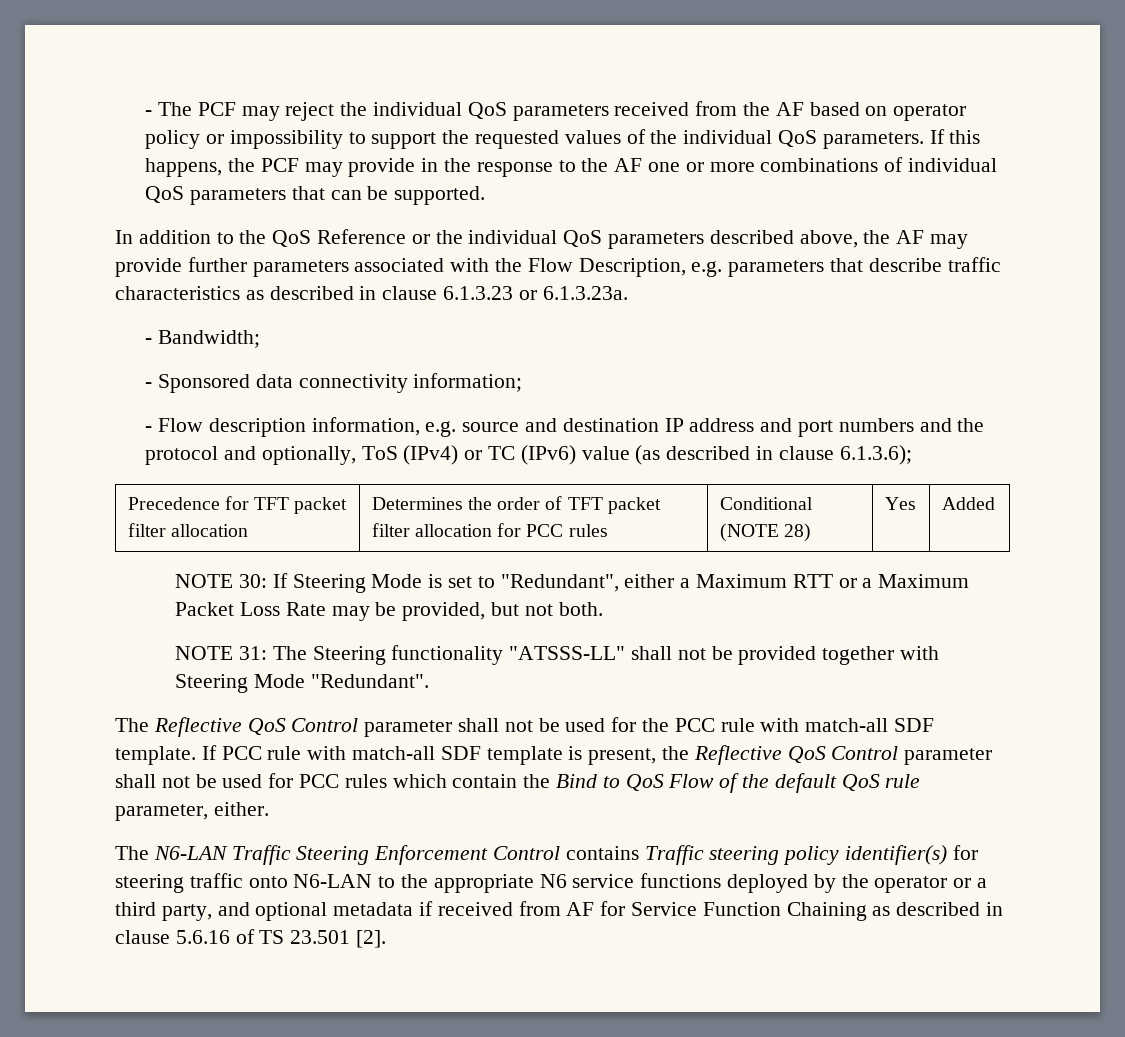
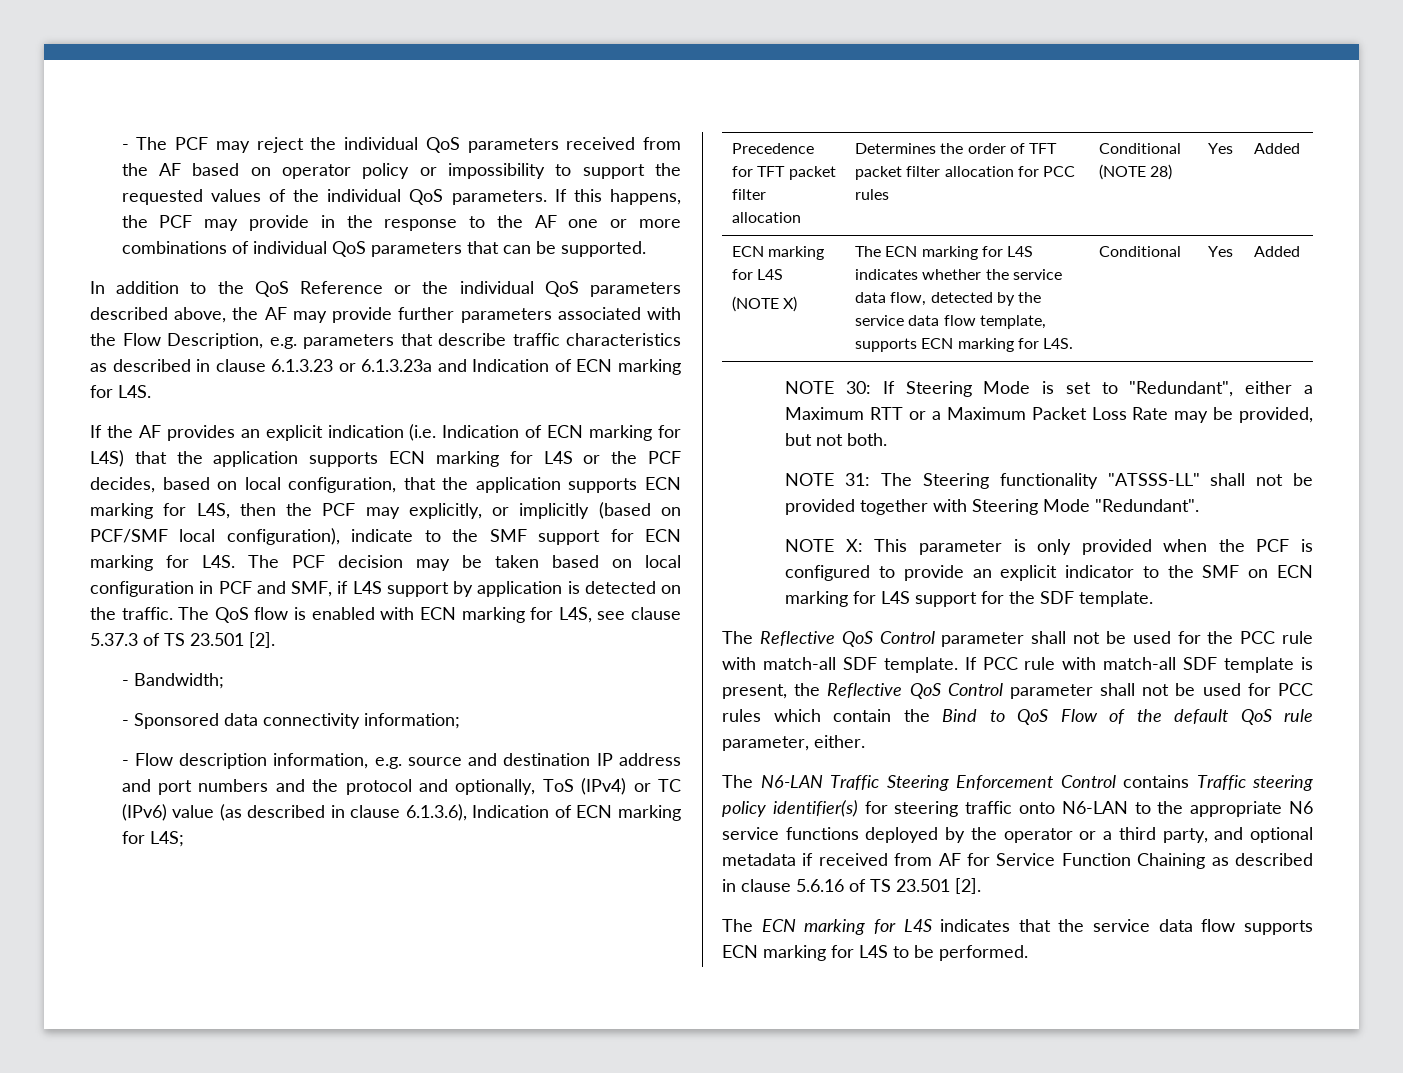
- In addition to the QoS Reference or the individual QoS parameters described above, the AF may provide further parameters associated with the Flow Description, e.g. parameters that describe traffic characteristics as described in clause 6.1.3.23 or 6.1.3.23a.
+ In addition to the QoS Reference or the individual QoS parameters described above, the AF may provide further parameters associated with the Flow Description, e.g. parameters that describe traffic characteristics as described in clause 6.1.3.23 or 6.1.3.23a and Indication of ECN marking for L4S.
+ If the AF provides an explicit indication (i.e. Indication of ECN marking for L4S) that the application supports ECN marking for L4S or the PCF decides, based on local configuration, that the application supports ECN marking for L4S, then the PCF may explicitly, or implicitly (based on PCF/SMF local configuration), indicate to the SMF support for ECN marking for L4S. The PCF decision may be taken based on local configuration in PCF and SMF, if L4S support by application is detected on the traffic. The QoS flow is enabled with ECN marking for L4S, see clause 5.37.3 of TS 23.501 [2].
- - Flow description information, e.g. source and destination IP address and port numbers and the protocol and optionally, ToS (IPv4) or TC (IPv6) value (as described in clause 6.1.3.6);
+ - Flow description information, e.g. source and destination IP address and port numbers and the protocol and optionally, ToS (IPv4) or TC (IPv6) value (as described in clause 6.1.3.6), Indication of ECN marking for L4S;
  Precedence for TFT packet filter allocation | Determines the order of TFT packet filter allocation for PCC rules | Conditional (NOTE 28) | Yes | Added
+ ECN marking for L4S
+ (NOTE X) | The ECN marking for L4S indicates whether the service data flow, detected by the service data flow template, supports ECN marking for L4S. | Conditional | Yes | Added
+ NOTE X: This parameter is only provided when the PCF is configured to provide an explicit indicator to the SMF on ECN marking for L4S support for the SDF template.
+ The ECN marking for L4S indicates that the service data flow supports ECN marking for L4S to be performed.

